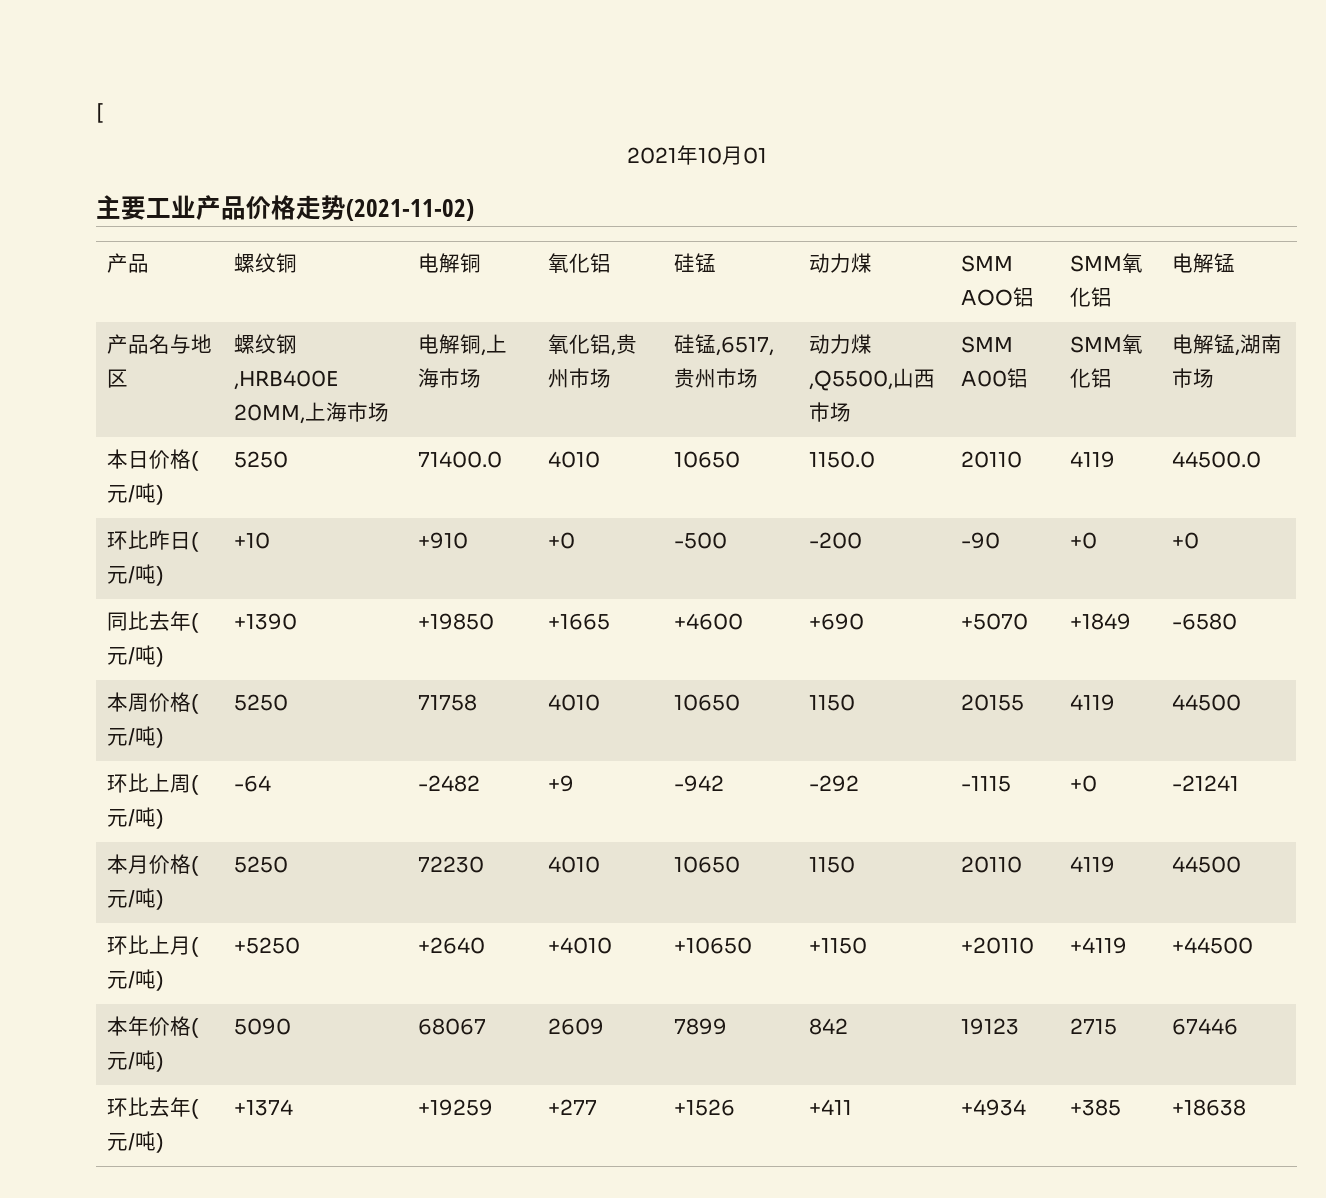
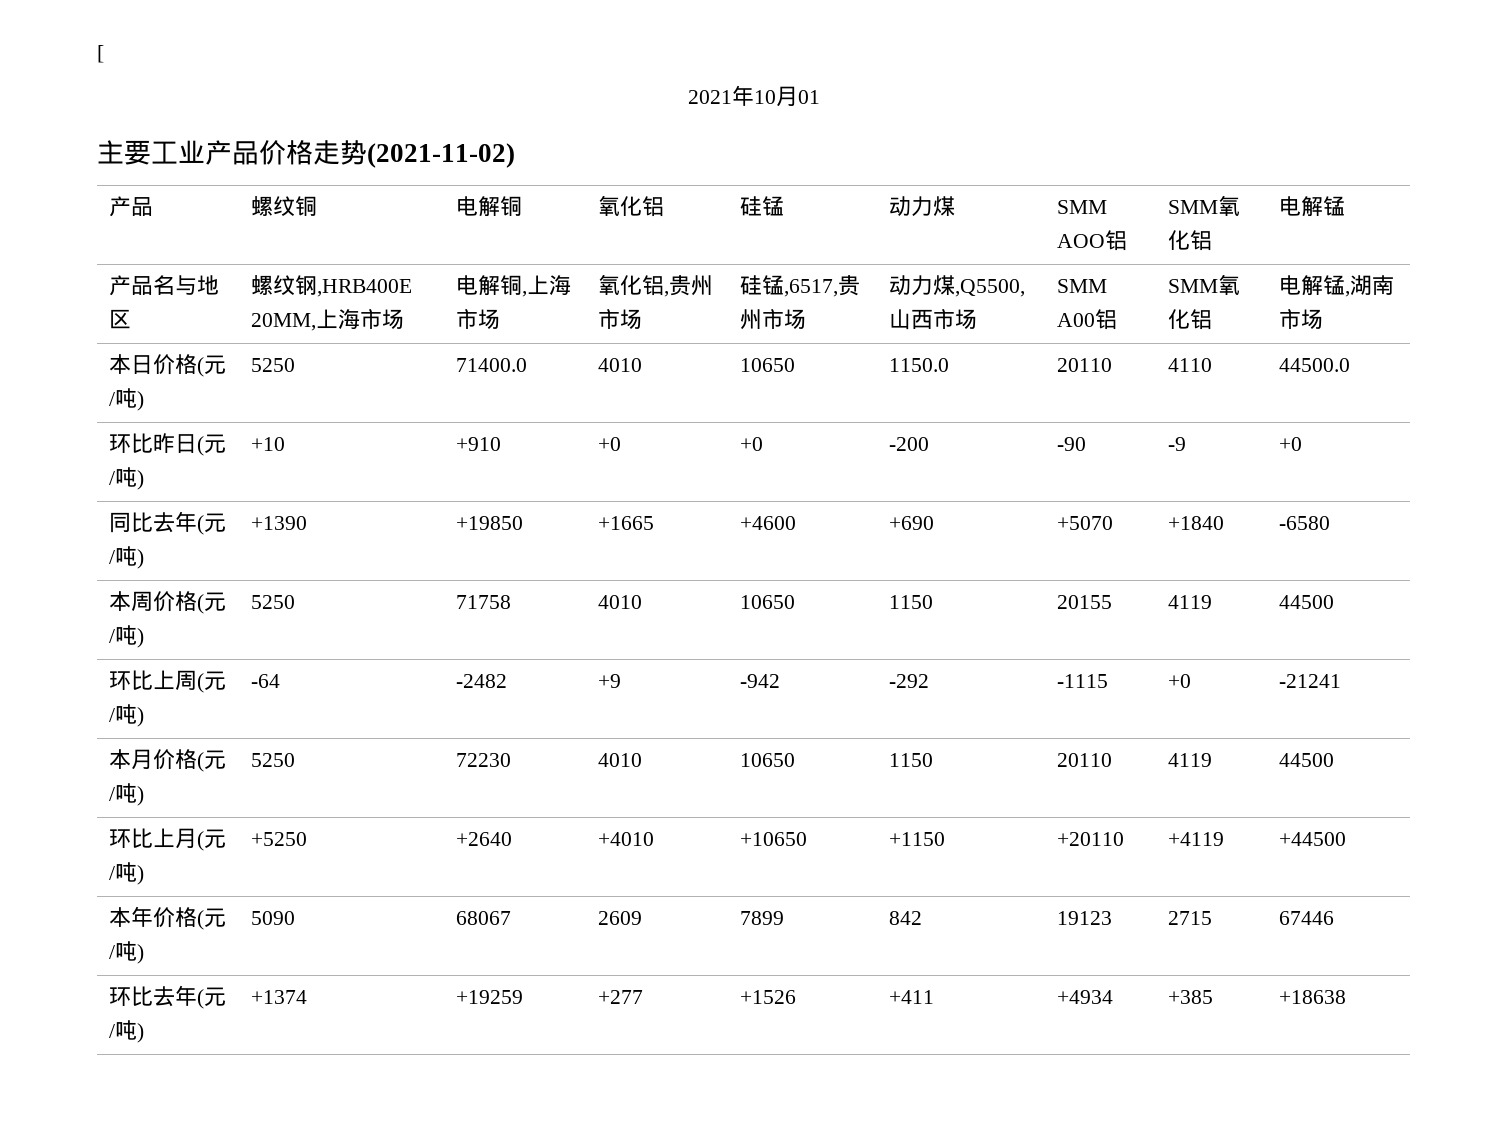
- 本日价格(元/吨) | 5250 | 71400.0 | 4010 | 10650 | 1150.0 | 20110 | 4119 | 44500.0
+ 本日价格(元/吨) | 5250 | 71400.0 | 4010 | 10650 | 1150.0 | 20110 | 4110 | 44500.0
- 环比昨日(元/吨) | +10 | +910 | +0 | -500 | -200 | -90 | +0 | +0
+ 环比昨日(元/吨) | +10 | +910 | +0 | +0 | -200 | -90 | -9 | +0
- 同比去年(元/吨) | +1390 | +19850 | +1665 | +4600 | +690 | +5070 | +1849 | -6580
+ 同比去年(元/吨) | +1390 | +19850 | +1665 | +4600 | +690 | +5070 | +1840 | -6580

